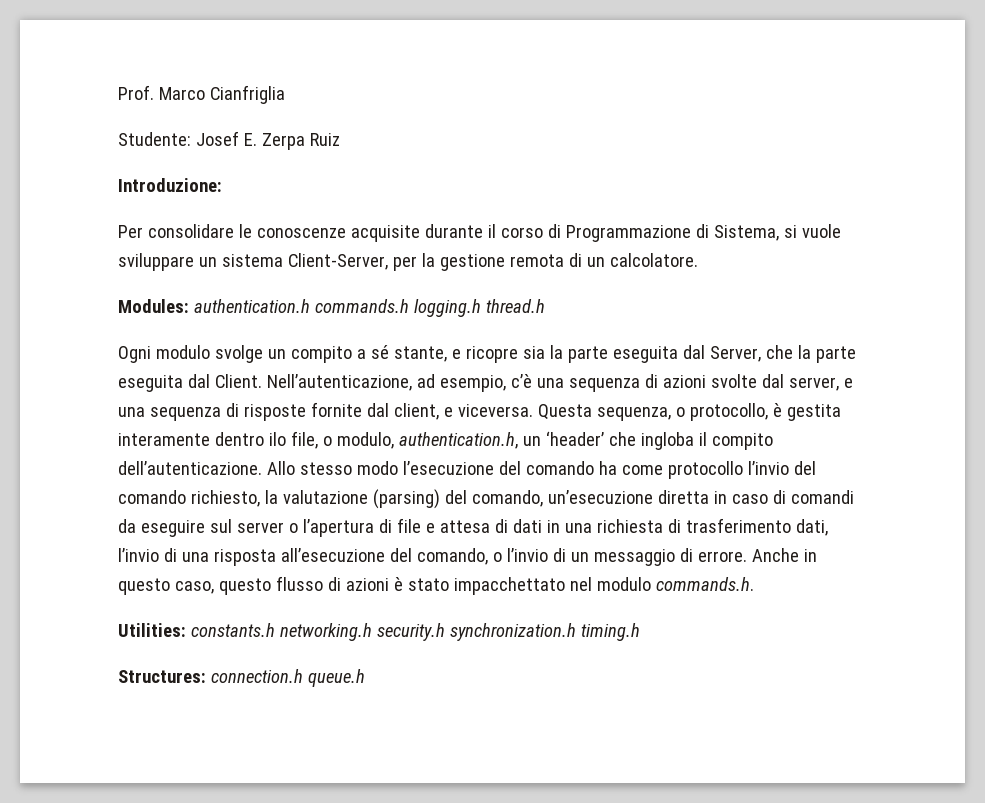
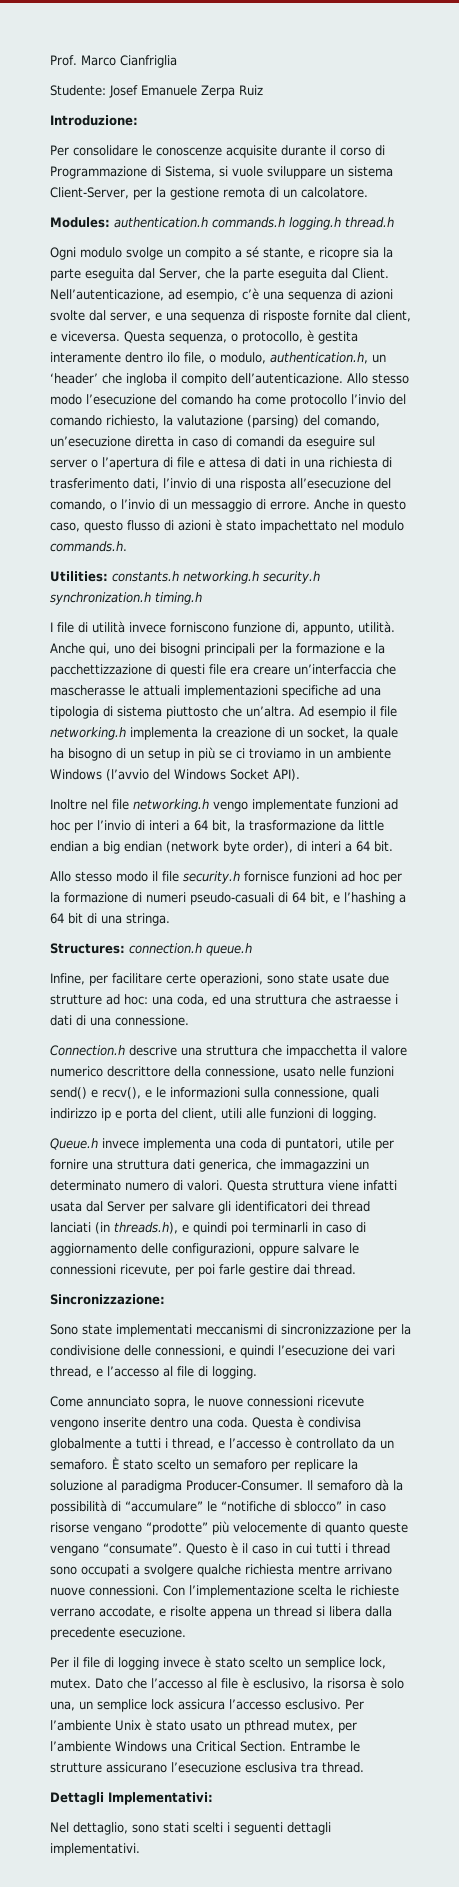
- Studente: Josef E. Zerpa Ruiz
+ Studente: Josef Emanuele Zerpa Ruiz
- Anche in questo caso, questo flusso di azioni è stato impacchettato nel modulo commands.h.
+ Anche in questo caso, questo flusso di azioni è stato impachettato nel modulo commands.h.
+ I file di utilità invece forniscono funzione di, appunto, utilità. Anche qui, uno dei bisogni principali per la formazione e la pacchettizzazione di questi file era creare un’interfaccia che mascherasse le attuali implementazioni specifiche ad una tipologia di sistema piuttosto che un’altra. Ad esempio il file networking.h implementa la creazione di un socket, la quale ha bisogno di un setup in più se ci troviamo in un ambiente Windows (l’avvio del Windows Socket API).
+ Inoltre nel file networking.h vengo implementate funzioni ad hoc per l’invio di interi a 64 bit, la trasformazione da little endian a big endian (network byte order), di interi a 64 bit.
+ Allo stesso modo il file security.h fornisce funzioni ad hoc per la formazione di numeri pseudo-casuali di 64 bit, e l’hashing a 64 bit di una stringa.
  Structures: connection.h queue.h
+ Infine, per facilitare certe operazioni, sono state usate due strutture ad hoc: una coda, ed una struttura che astraesse i dati di una connessione.
+ Connection.h descrive una struttura che impacchetta il valore numerico descrittore della connessione, usato nelle funzioni send() e recv(), e le informazioni sulla connessione, quali indirizzo ip e porta del client, utili alle funzioni di logging.
+ Queue.h invece implementa una coda di puntatori, utile per fornire una struttura dati generica, che immagazzini un determinato numero di valori. Questa struttura viene infatti usata dal Server per salvare gli identificatori dei thread lanciati (in threads.h), e quindi poi terminarli in caso di aggiornamento delle configurazioni, oppure salvare le connessioni ricevute, per poi farle gestire dai thread.
+ Sincronizzazione:
+ Sono state implementati meccanismi di sincronizzazione per la condivisione delle connessioni, e quindi l’esecuzione dei vari thread, e l’accesso al file di logging.
+ Come annunciato sopra, le nuove connessioni ricevute vengono inserite dentro una coda. Questa è condivisa globalmente a tutti i thread, e l’accesso è controllato da un semaforo. È stato scelto un semaforo per replicare la soluzione al paradigma Producer-Consumer. Il semaforo dà la possibilità di “accumulare” le “notifiche di sblocco” in caso risorse vengano “prodotte” più velocemente di quanto queste vengano “consumate”. Questo è il caso in cui tutti i thread sono occupati a svolgere qualche richiesta mentre arrivano nuove connessioni. Con l’implementazione scelta le richieste verrano accodate, e risolte appena un thread si libera dalla precedente esecuzione.
+ Per il file di logging invece è stato scelto un semplice lock, mutex. Dato che l’accesso al file è esclusivo, la risorsa è solo una, un semplice lock assicura l’accesso esclusivo. Per l’ambiente Unix è stato usato un pthread mutex, per l’ambiente Windows una Critical Section. Entrambe le strutture assicurano l’esecuzione esclusiva tra thread.
+ Dettagli Implementativi:
+ Nel dettaglio, sono stati scelti i seguenti dettagli implementativi.

